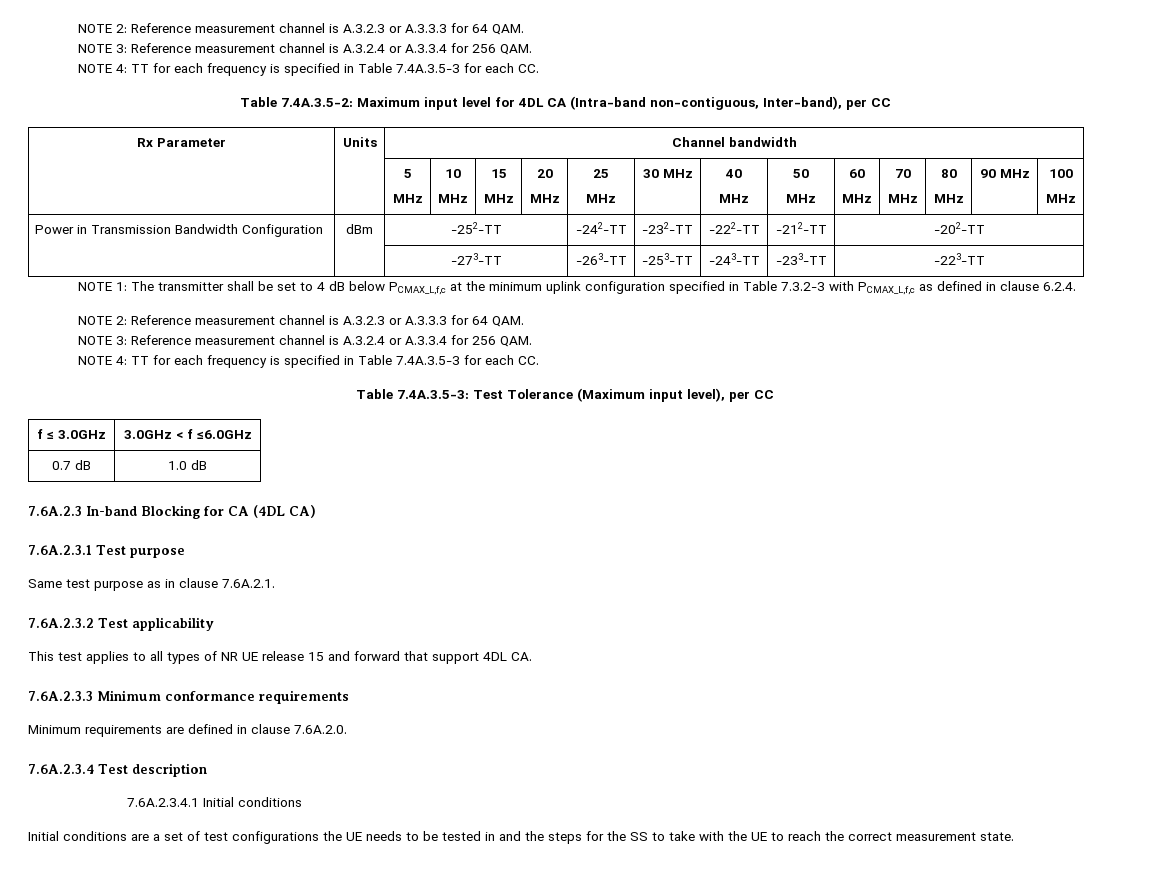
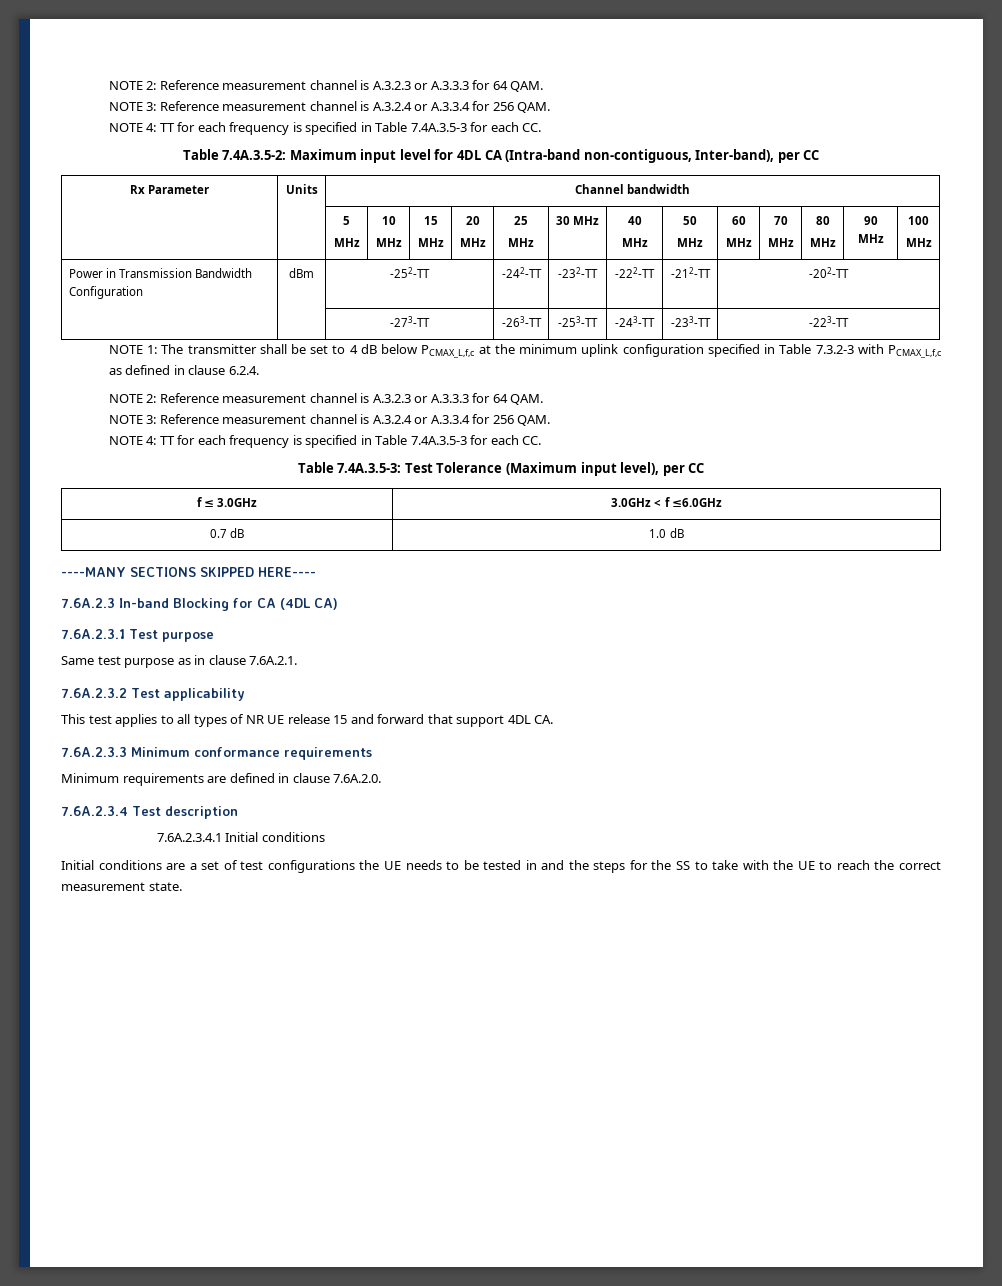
+ ----MANY SECTIONS SKIPPED HERE----

